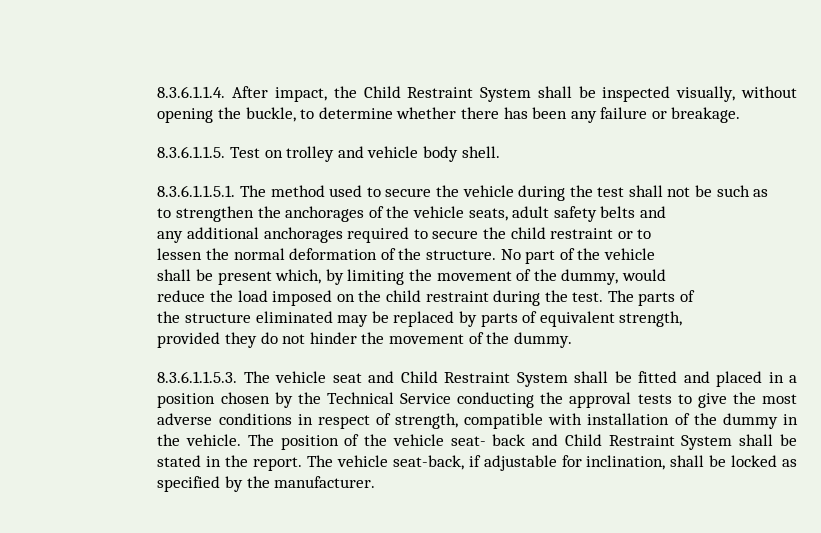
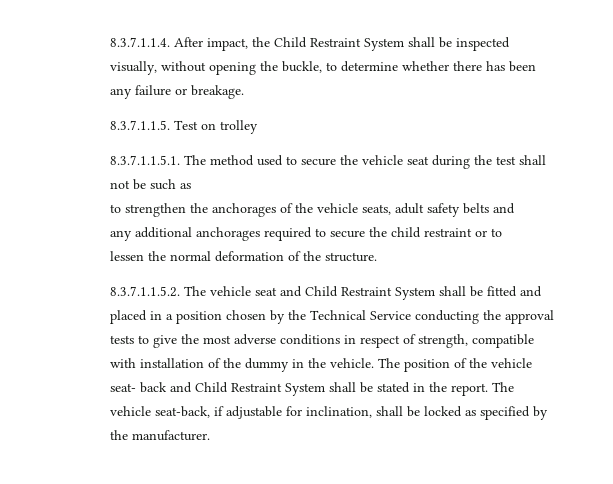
- 8.3.6.1.1.4. After impact, the Child Restraint System shall be inspected visually, without opening the buckle, to determine whether there has been any failure or breakage.
+ 8.3.7.1.1.4. After impact, the Child Restraint System shall be inspected visually, without opening the buckle, to determine whether there has been any failure or breakage.
- 8.3.6.1.1.5. Test on trolley and vehicle body shell.
- 8.3.6.1.1.5.1. The method used to secure the vehicle during the test shall not be such as
+ 8.3.7.1.1.5. Test on trolley
+ 8.3.7.1.1.5.1. The method used to secure the vehicle seat during the test shall not be such as
- lessen the normal deformation of the structure. No part of the vehicle
- shall be present which, by limiting the movement of the dummy, would
- reduce the load imposed on the child restraint during the test. The parts of
- the structure eliminated may be replaced by parts of equivalent strength,
- provided they do not hinder the movement of the dummy.
- 8.3.6.1.1.5.3. The vehicle seat and Child Restraint System shall be fitted and placed in a position chosen by the Technical Service conducting the approval tests to give the most adverse conditions in respect of strength, compatible with installation of the dummy in the vehicle.
+ lessen the normal deformation of the structure.
+ 8.3.7.1.1.5.2. The vehicle seat and Child Restraint System shall be fitted and placed in a position chosen by the Technical Service conducting the approval tests to give the most adverse conditions in respect of strength, compatible with installation of the dummy in the vehicle.

